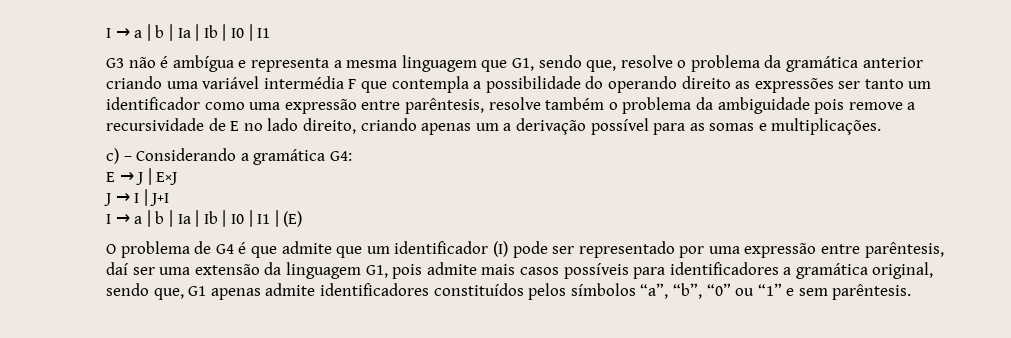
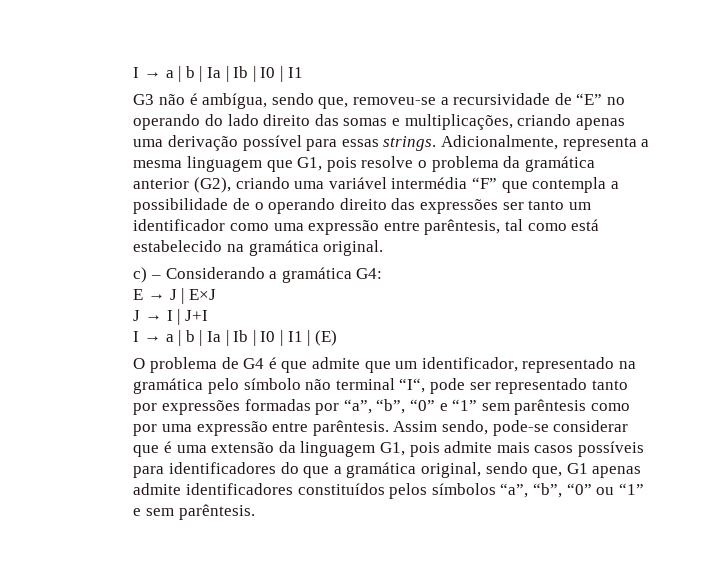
- G3 não é ambígua e representa a mesma linguagem que G1, sendo que, resolve o problema da gramática anterior criando uma variável intermédia F que contempla a possibilidade do operando direito as expressões ser tanto um identificador como uma expressão entre parêntesis, resolve também o problema da ambiguidade pois remove a recursividade de E no lado direito, criando apenas um a derivação possível para as somas e multiplicações.
+ G3 não é ambígua, sendo que, removeu-se a recursividade de “E” no operando do lado direito das somas e multiplicações, criando apenas uma derivação possível para essas strings. Adicionalmente, representa a mesma linguagem que G1, pois resolve o problema da gramática anterior (G2), criando uma variável intermédia “F” que contempla a possibilidade de o operando direito das expressões ser tanto um identificador como uma expressão entre parêntesis, tal como está estabelecido na gramática original.
- O problema de G4 é que admite que um identificador (I) pode ser representado por uma expressão entre parêntesis, daí ser uma extensão da linguagem G1, pois admite mais casos possíveis para identificadores a gramática original, sendo que, G1 apenas admite identificadores constituídos pelos símbolos “a”, “b”, “0” ou “1” e sem parêntesis.
+ O problema de G4 é que admite que um identificador, representado na gramática pelo símbolo não terminal “I“, pode ser representado tanto por expressões formadas por “a”, “b”, “0” e “1” sem parêntesis como por uma expressão entre parêntesis. Assim sendo, pode-se considerar que é uma extensão da linguagem G1, pois admite mais casos possíveis para identificadores do que a gramática original, sendo que, G1 apenas admite identificadores constituídos pelos símbolos “a”, “b”, “0” ou “1” e sem parêntesis.

